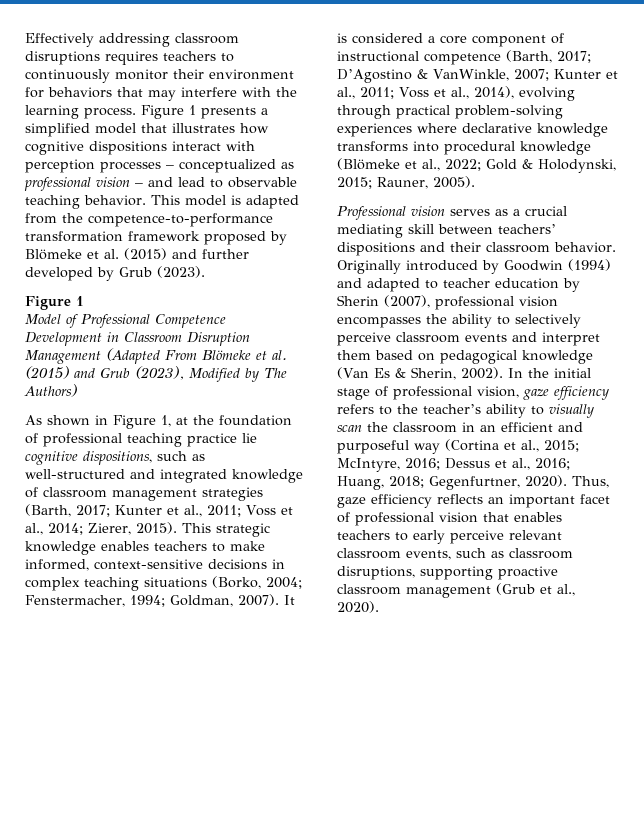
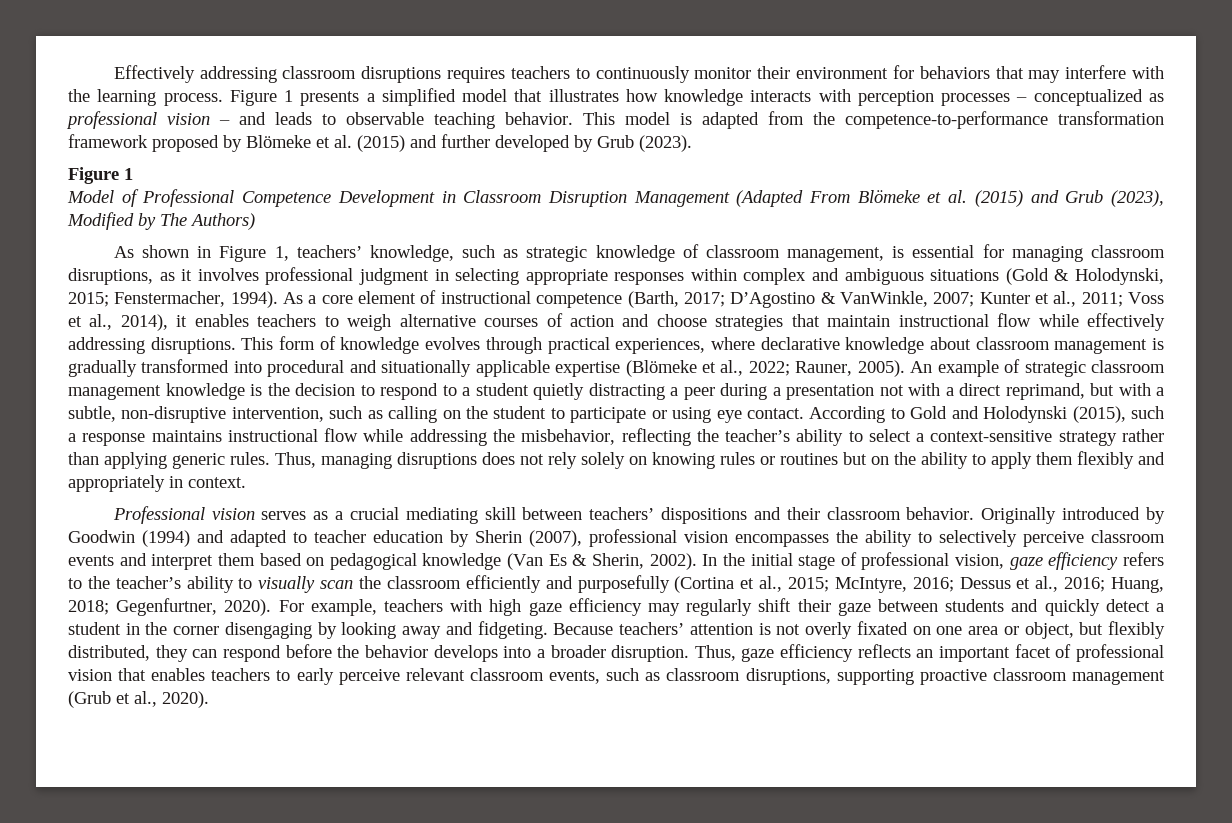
- Figure 1 presents a simplified model that illustrates how cognitive dispositions interact with perception processes – conceptualized as professional vision – and lead to observable teaching behavior.
+ Figure 1 presents a simplified model that illustrates how knowledge interacts with perception processes – conceptualized as professional vision – and leads to observable teaching behavior.
- As shown in Figure 1, at the foundation of professional teaching practice lie cognitive dispositions, such as well-structured and integrated knowledge of classroom management strategies (Barth, 2017; Kunter et al., 2011; Voss et al., 2014; Zierer, 2015). This strategic knowledge enables teachers to make informed, context-sensitive decisions in complex teaching situations (Borko, 2004; Fenstermacher, 1994; Goldman, 2007). It is considered a core component of instructional competence (Barth, 2017; D’Agostino & VanWinkle, 2007; Kunter et al., 2011; Voss et al., 2014), evolving through practical problem-solving experiences where declarative knowledge transforms into procedural knowledge (Blömeke et al., 2022; Gold & Holodynski, 2015; Rauner, 2005).
+ As shown in Figure 1, teachers’ knowledge, such as strategic knowledge of classroom management, is essential for managing classroom disruptions, as it involves professional judgment in selecting appropriate responses within complex and ambiguous situations (Gold & Holodynski, 2015; Fenstermacher, 1994). As a core element of instructional competence (Barth, 2017; D’Agostino & VanWinkle, 2007; Kunter et al., 2011; Voss et al., 2014), it enables teachers to weigh alternative courses of action and choose strategies that maintain instructional flow while effectively addressing disruptions. This form of knowledge evolves through practical experiences, where declarative knowledge about classroom management is gradually transformed into procedural and situationally applicable expertise (Blömeke et al., 2022; Rauner, 2005). An example of strategic classroom management knowledge is the decision to respond to a student quietly distracting a peer during a presentation not with a direct reprimand, but with a subtle, non-disruptive intervention, such as calling on the student to participate or using eye contact. According to Gold and Holodynski (2015), such a response maintains instructional flow while addressing the misbehavior, reflecting the teacher’s ability to select a context-sensitive strategy rather than applying generic rules. Thus, managing disruptions does not rely solely on knowing rules or routines but on the ability to apply them flexibly and appropriately in context.
- In the initial stage of professional vision, gaze efficiency refers to the teacher’s ability to visually scan the classroom in an efficient and purposeful way (Cortina et al., 2015; McIntyre, 2016; Dessus et al., 2016; Huang, 2018; Gegenfurtner, 2020).
+ In the initial stage of professional vision, gaze efficiency refers to the teacher’s ability to visually scan the classroom efficiently and purposefully (Cortina et al., 2015; McIntyre, 2016; Dessus et al., 2016; Huang, 2018; Gegenfurtner, 2020).
+ For example, teachers with high gaze efficiency may regularly shift their gaze between students and quickly detect a student in the corner disengaging by looking away and fidgeting. Because teachers’ attention is not overly fixated on one area or object, but flexibly distributed, they can respond before the behavior develops into a broader disruption.

